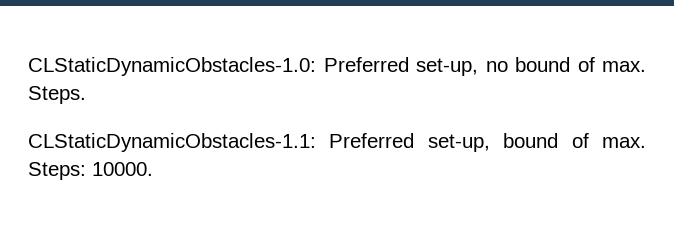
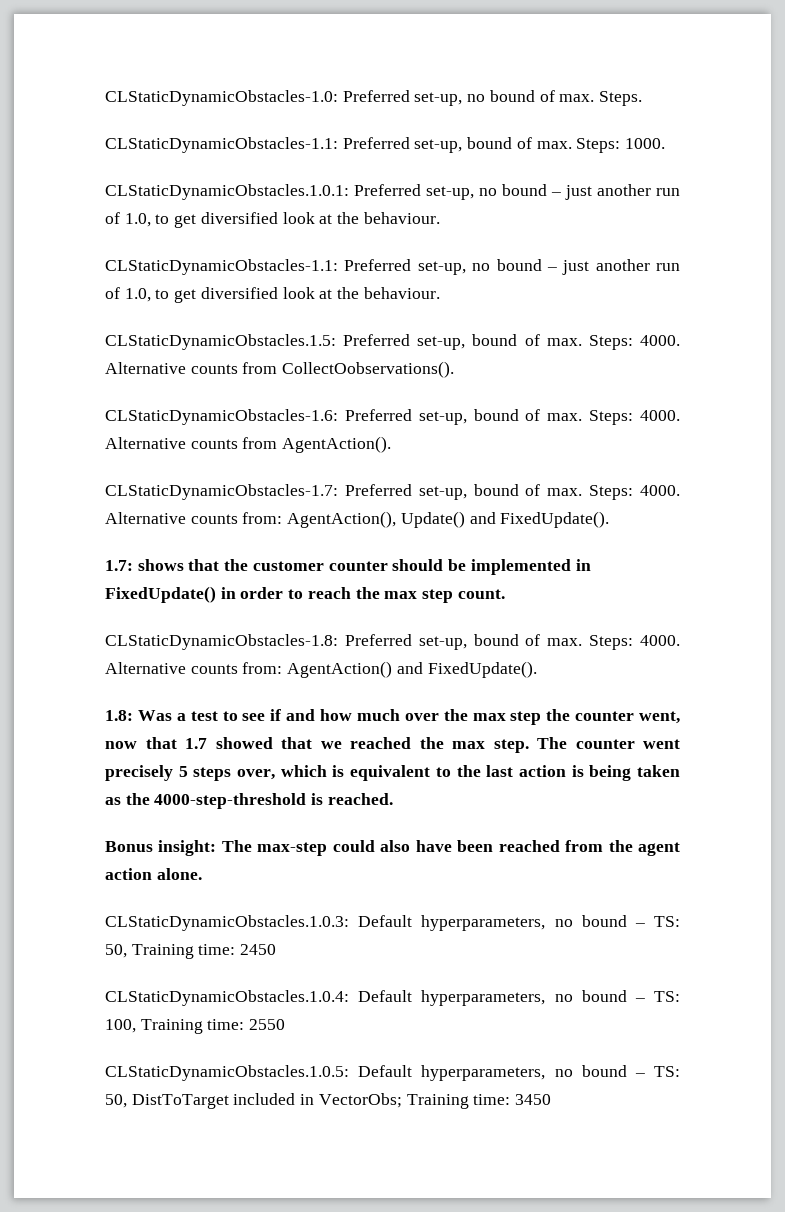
- CLStaticDynamicObstacles-1.1: Preferred set-up, bound of max. Steps: 10000.
+ CLStaticDynamicObstacles-1.1: Preferred set-up, bound of max. Steps: 1000.
+ CLStaticDynamicObstacles.1.0.1: Preferred set-up, no bound – just another run of 1.0, to get diversified look at the behaviour.
+ CLStaticDynamicObstacles-1.1: Preferred set-up, no bound – just another run of 1.0, to get diversified look at the behaviour.
+ CLStaticDynamicObstacles.1.5: Preferred set-up, bound of max. Steps: 4000. Alternative counts from CollectOobservations().
+ CLStaticDynamicObstacles-1.6: Preferred set-up, bound of max. Steps: 4000. Alternative counts from AgentAction().
+ CLStaticDynamicObstacles-1.7: Preferred set-up, bound of max. Steps: 4000. Alternative counts from: AgentAction(), Update() and FixedUpdate().
+ 1.7: shows that the customer counter should be implemented in FixedUpdate() in order to reach the max step count.
+ CLStaticDynamicObstacles-1.8: Preferred set-up, bound of max. Steps: 4000. Alternative counts from: AgentAction() and FixedUpdate().
+ 1.8: Was a test to see if and how much over the max step the counter went, now that 1.7 showed that we reached the max step. The counter went precisely 5 steps over, which is equivalent to the last action is being taken as the 4000-step-threshold is reached.
+ Bonus insight: The max-step could also have been reached from the agent action alone.
+ CLStaticDynamicObstacles.1.0.3: Default hyperparameters, no bound – TS: 50, Training time: 2450
+ CLStaticDynamicObstacles.1.0.4: Default hyperparameters, no bound – TS: 100, Training time: 2550
+ CLStaticDynamicObstacles.1.0.5: Default hyperparameters, no bound – TS: 50, DistToTarget included in VectorObs; Training time: 3450

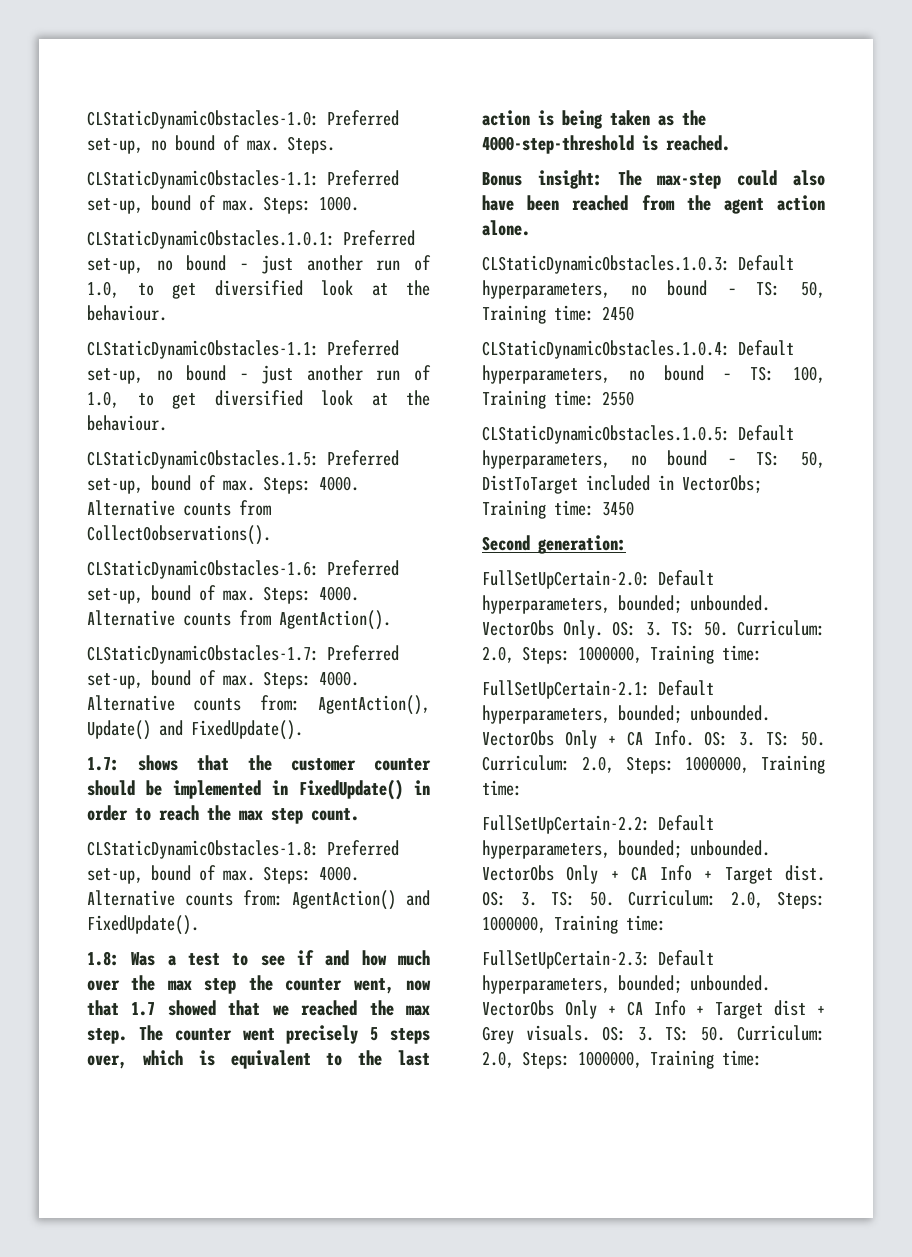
+ Second generation:
+ FullSetUpCertain-2.0: Default hyperparameters, bounded; unbounded. VectorObs Only. OS: 3. TS: 50. Curriculum: 2.0, Steps: 1000000, Training time:
+ FullSetUpCertain-2.1: Default hyperparameters, bounded; unbounded. VectorObs Only + CA Info. OS: 3. TS: 50. Curriculum: 2.0, Steps: 1000000, Training time:
+ FullSetUpCertain-2.2: Default hyperparameters, bounded; unbounded. VectorObs Only + CA Info + Target dist. OS: 3. TS: 50. Curriculum: 2.0, Steps: 1000000, Training time:
+ FullSetUpCertain-2.3: Default hyperparameters, bounded; unbounded. VectorObs Only + CA Info + Target dist + Grey visuals. OS: 3. TS: 50. Curriculum: 2.0, Steps: 1000000, Training time:

